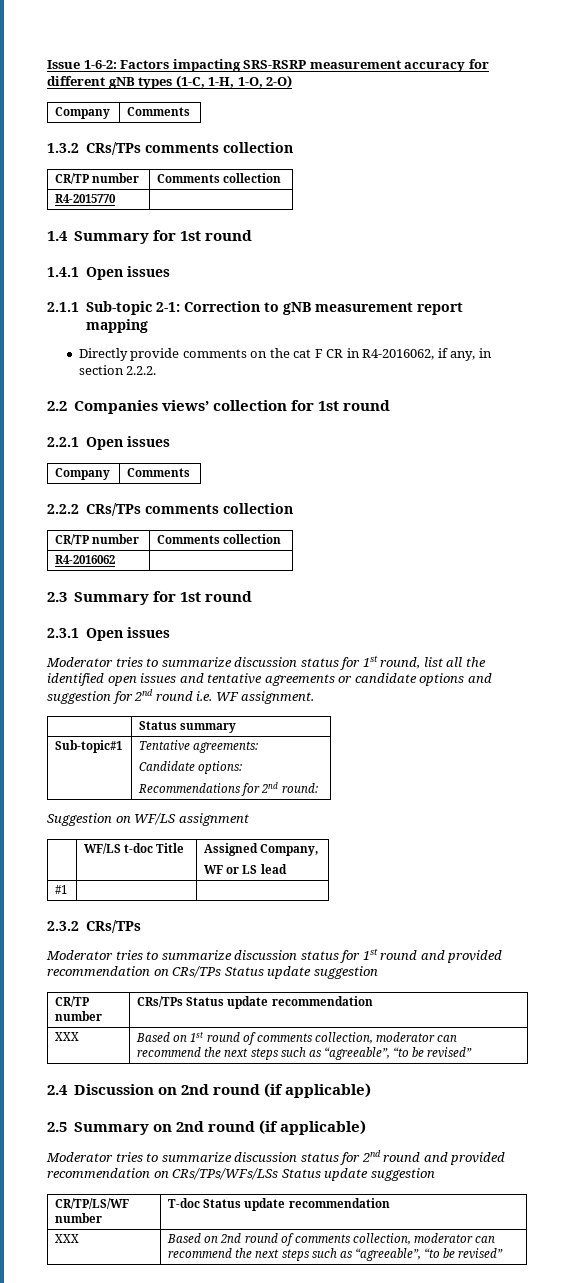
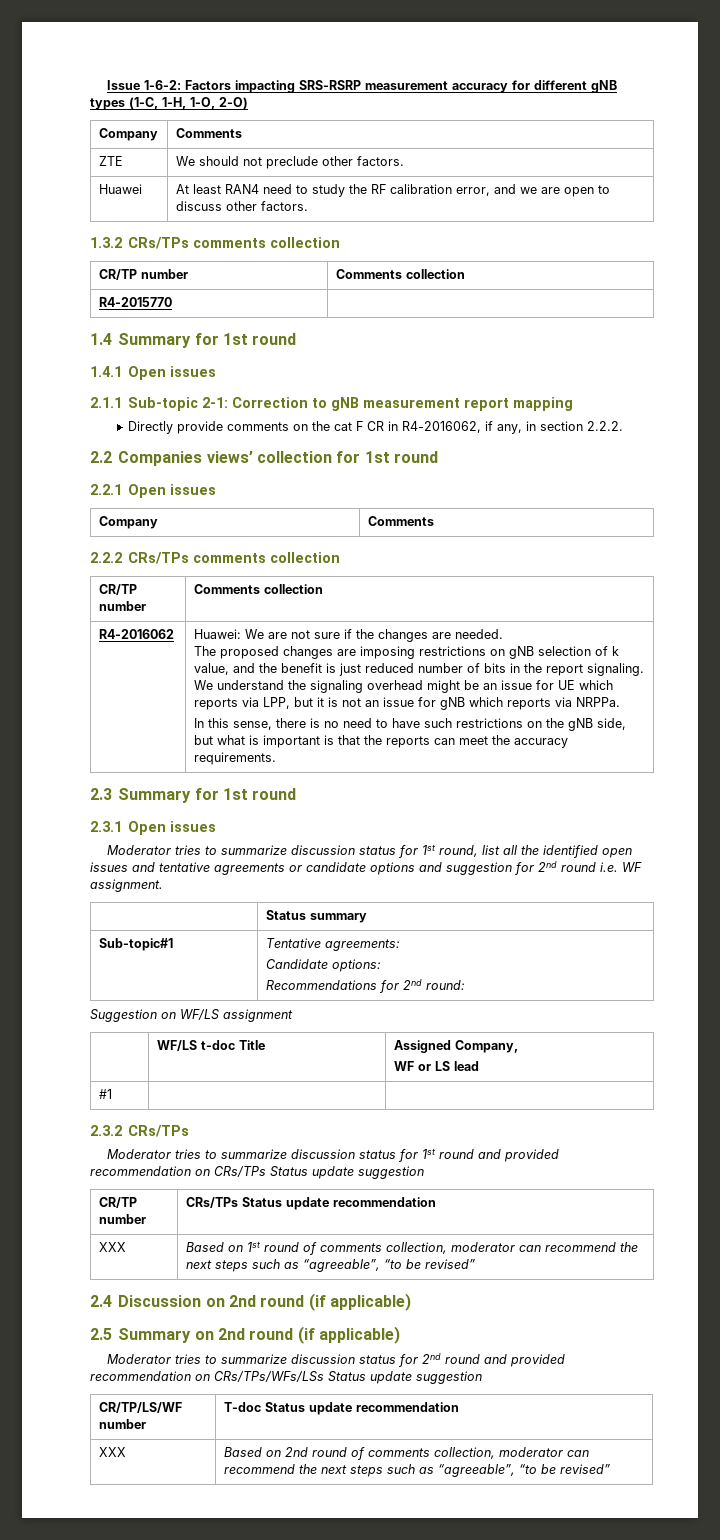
+ ZTE | We should not preclude other factors.
+ Huawei | At least RAN4 need to study the RF calibration error, and we are open to discuss other factors.
+ Huawei: We are not sure if the changes are needed.
+ The proposed changes are imposing restrictions on gNB selection of k value, and the benefit is just reduced number of bits in the report signaling. We understand the signaling overhead might be an issue for UE which reports via LPP, but it is not an issue for gNB which reports via NRPPa.
+ In this sense, there is no need to have such restrictions on the gNB side, but what is important is that the reports can meet the accuracy requirements.

